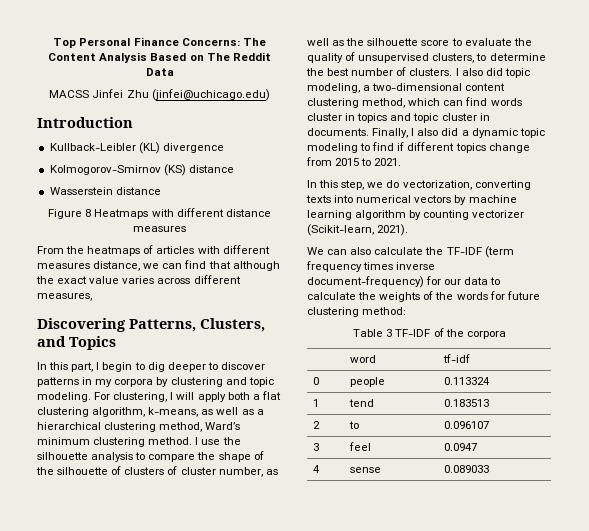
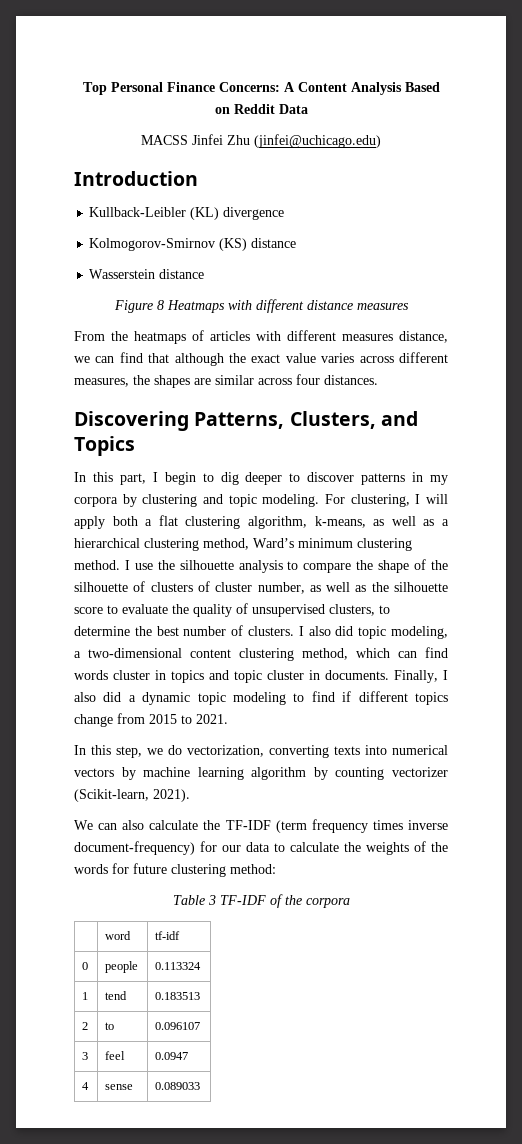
- Top Personal Finance Concerns: The Content Analysis Based on The Reddit Data
+ Top Personal Finance Concerns: A Content Analysis Based on Reddit Data
- From the heatmaps of articles with different measures distance, we can find that although the exact value varies across different measures,
+ From the heatmaps of articles with different measures distance, we can find that although the exact value varies across different measures, the shapes are similar across four distances.

